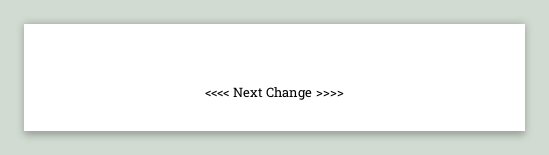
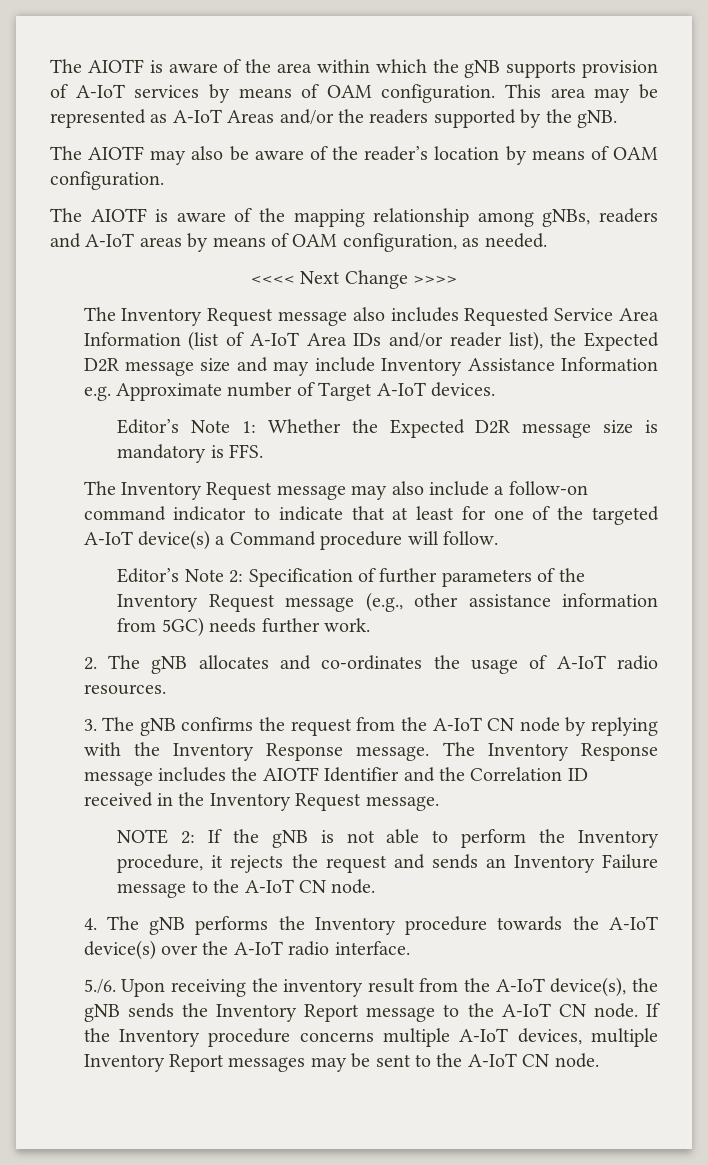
+ The AIOTF is aware of the area within which the gNB supports provision of A-IoT services by means of OAM configuration. This area may be represented as A-IoT Areas and/or the readers supported by the gNB.
+ The AIOTF may also be aware of the reader’s location by means of OAM configuration.
+ The AIOTF is aware of the mapping relationship among gNBs, readers and A-IoT areas by means of OAM configuration, as needed.
  <<<< Next Change >>>>
+ The Inventory Request message also includes Requested Service Area Information (list of A-IoT Area IDs and/or reader list), the Expected D2R message size and may include Inventory Assistance Information e.g. Approximate number of Target A-IoT devices.
+ Editor’s Note 1: Whether the Expected D2R message size is mandatory is FFS.
+ The Inventory Request message may also include a follow-on command indicator to indicate that at least for one of the targeted A-IoT device(s) a Command procedure will follow.
+ Editor’s Note 2: Specification of further parameters of the Inventory Request message (e.g., other assistance information from 5GC) needs further work.
+ 2. The gNB allocates and co-ordinates the usage of A-IoT radio resources.
+ 3. The gNB confirms the request from the A-IoT CN node by replying with the Inventory Response message. The Inventory Response message includes the AIOTF Identifier and the Correlation ID received in the Inventory Request message.
+ NOTE 2: If the gNB is not able to perform the Inventory procedure, it rejects the request and sends an Inventory Failure message to the A-IoT CN node.
+ 4. The gNB performs the Inventory procedure towards the A-IoT device(s) over the A-IoT radio interface.
+ 5./6. Upon receiving the inventory result from the A-IoT device(s), the gNB sends the Inventory Report message to the A-IoT CN node. If the Inventory procedure concerns multiple A-IoT devices, multiple Inventory Report messages may be sent to the A-IoT CN node.

